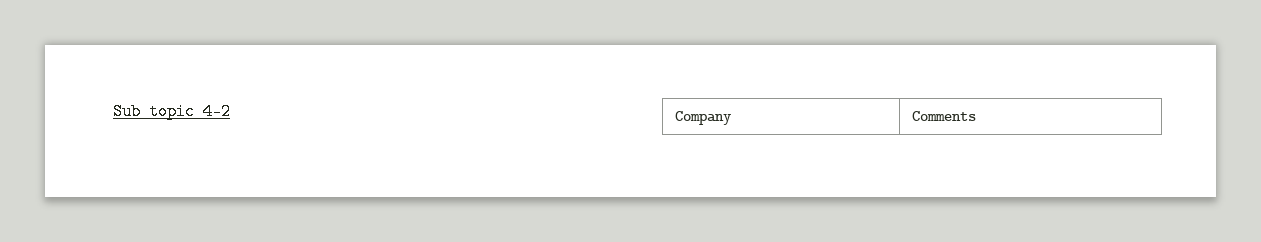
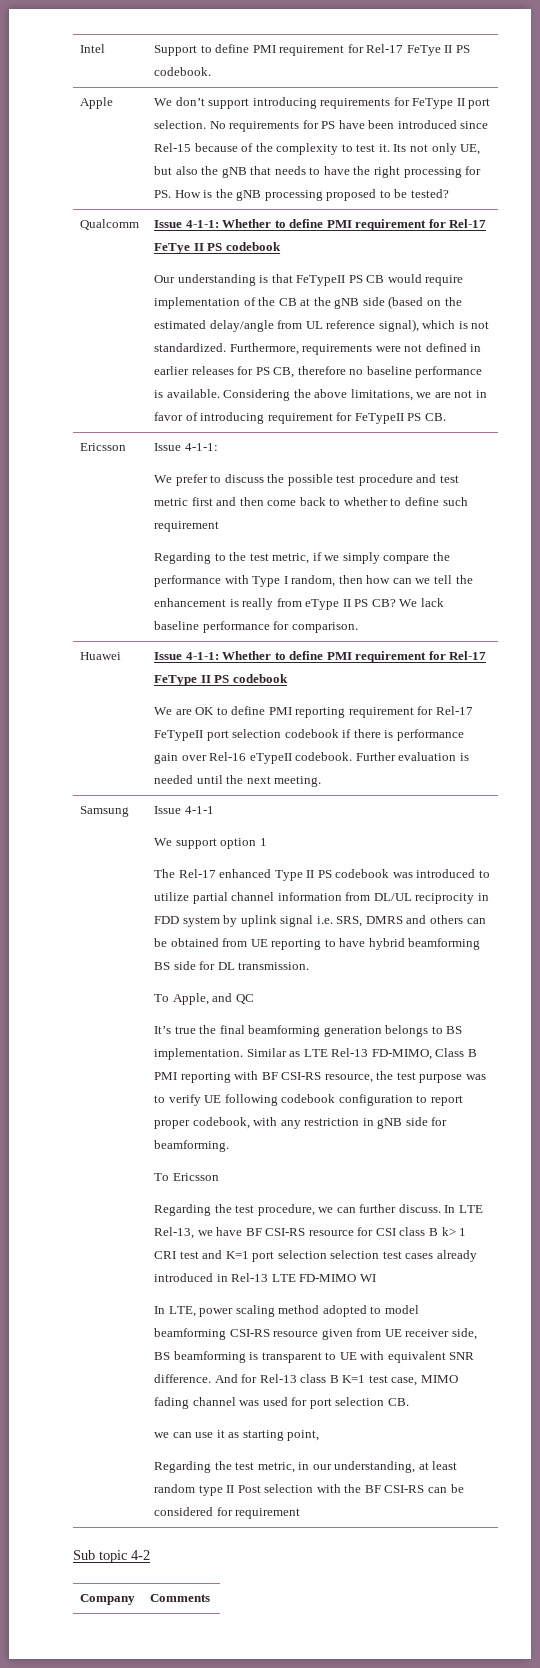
+ Intel | Support to define PMI requirement for Rel-17 FeTye II PS codebook.
+ Apple | We don’t support introducing requirements for FeType II port selection. No requirements for PS have been introduced since Rel-15 because of the complexity to test it. Its not only UE, but also the gNB that needs to have the right processing for PS. How is the gNB processing proposed to be tested?
+ Qualcomm | Issue 4-1-1: Whether to define PMI requirement for Rel-17 FeTye II PS codebook
+ Our understanding is that FeTypeII PS CB would require implementation of the CB at the gNB side (based on the estimated delay/angle from UL reference signal), which is not standardized. Furthermore, requirements were not defined in earlier releases for PS CB, therefore no baseline performance is available. Considering the above limitations, we are not in favor of introducing requirement for FeTypeII PS CB.
+ Ericsson | Issue 4-1-1:
+ We prefer to discuss the possible test procedure and test metric first and then come back to whether to define such requirement
+ Regarding to the test metric, if we simply compare the performance with Type I random, then how can we tell the enhancement is really from eType II PS CB? We lack baseline performance for comparison.
+ Huawei | Issue 4-1-1: Whether to define PMI requirement for Rel-17 FeType II PS codebook
+ We are OK to define PMI reporting requirement for Rel-17 FeTypeII port selection codebook if there is performance gain over Rel-16 eTypeII codebook. Further evaluation is needed until the next meeting.
+ Samsung | Issue 4-1-1
+ We support option 1
+ The Rel-17 enhanced Type II PS codebook was introduced to utilize partial channel information from DL/UL reciprocity in FDD system by uplink signal i.e. SRS, DMRS and others can be obtained from UE reporting to have hybrid beamforming BS side for DL transmission.
+ To Apple, and QC
+ It’s true the final beamforming generation belongs to BS implementation. Similar as LTE Rel-13 FD-MIMO, Class B PMI reporting with BF CSI-RS resource, the test purpose was to verify UE following codebook configuration to report proper codebook, with any restriction in gNB side for beamforming.
+ To Ericsson
+ Regarding the test procedure, we can further discuss. In LTE Rel-13, we have BF CSI-RS resource for CSI class B k> 1 CRI test and K=1 port selection selection test cases already introduced in Rel-13 LTE FD-MIMO WI
+ In LTE, power scaling method adopted to model beamforming CSI-RS resource given from UE receiver side, BS beamforming is transparent to UE with equivalent SNR difference. And for Rel-13 class B K=1 test case, MIMO fading channel was used for port selection CB.
+ we can use it as starting point,
+ Regarding the test metric, in our understanding, at least random type II Post selection with the BF CSI-RS can be considered for requirement

